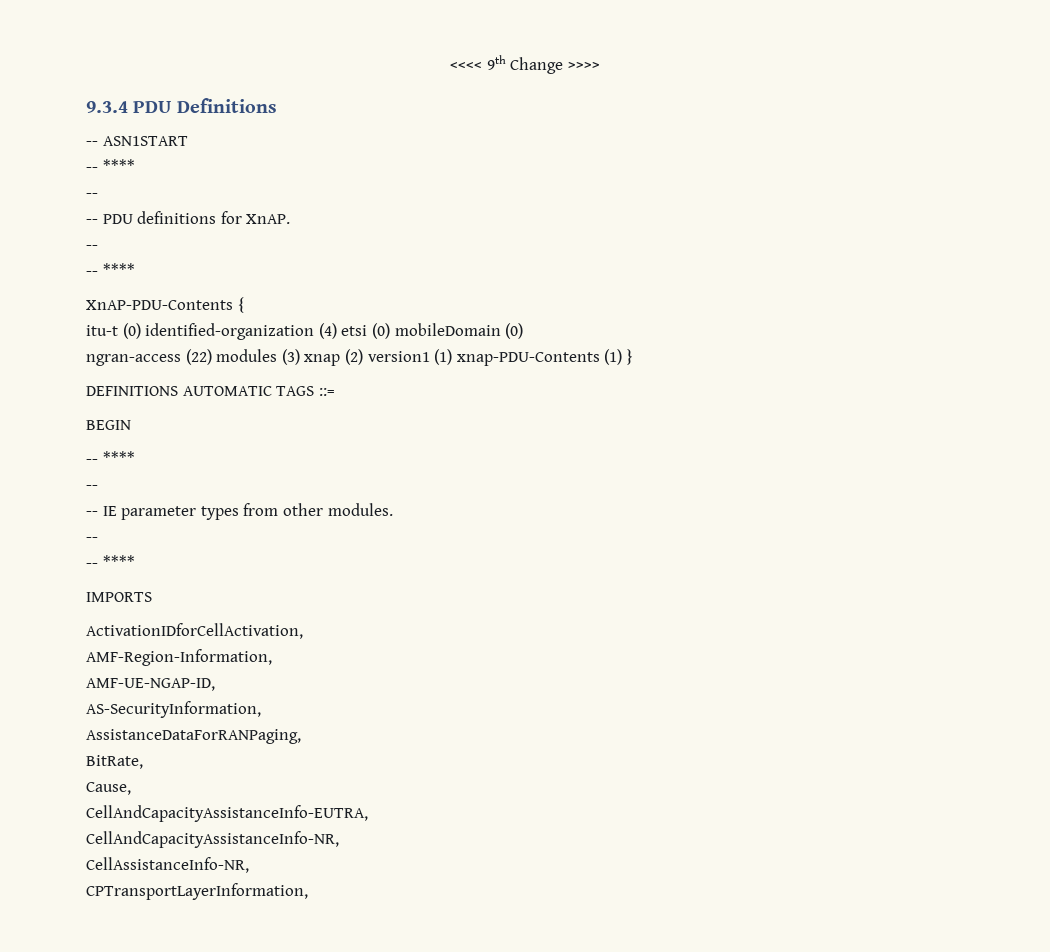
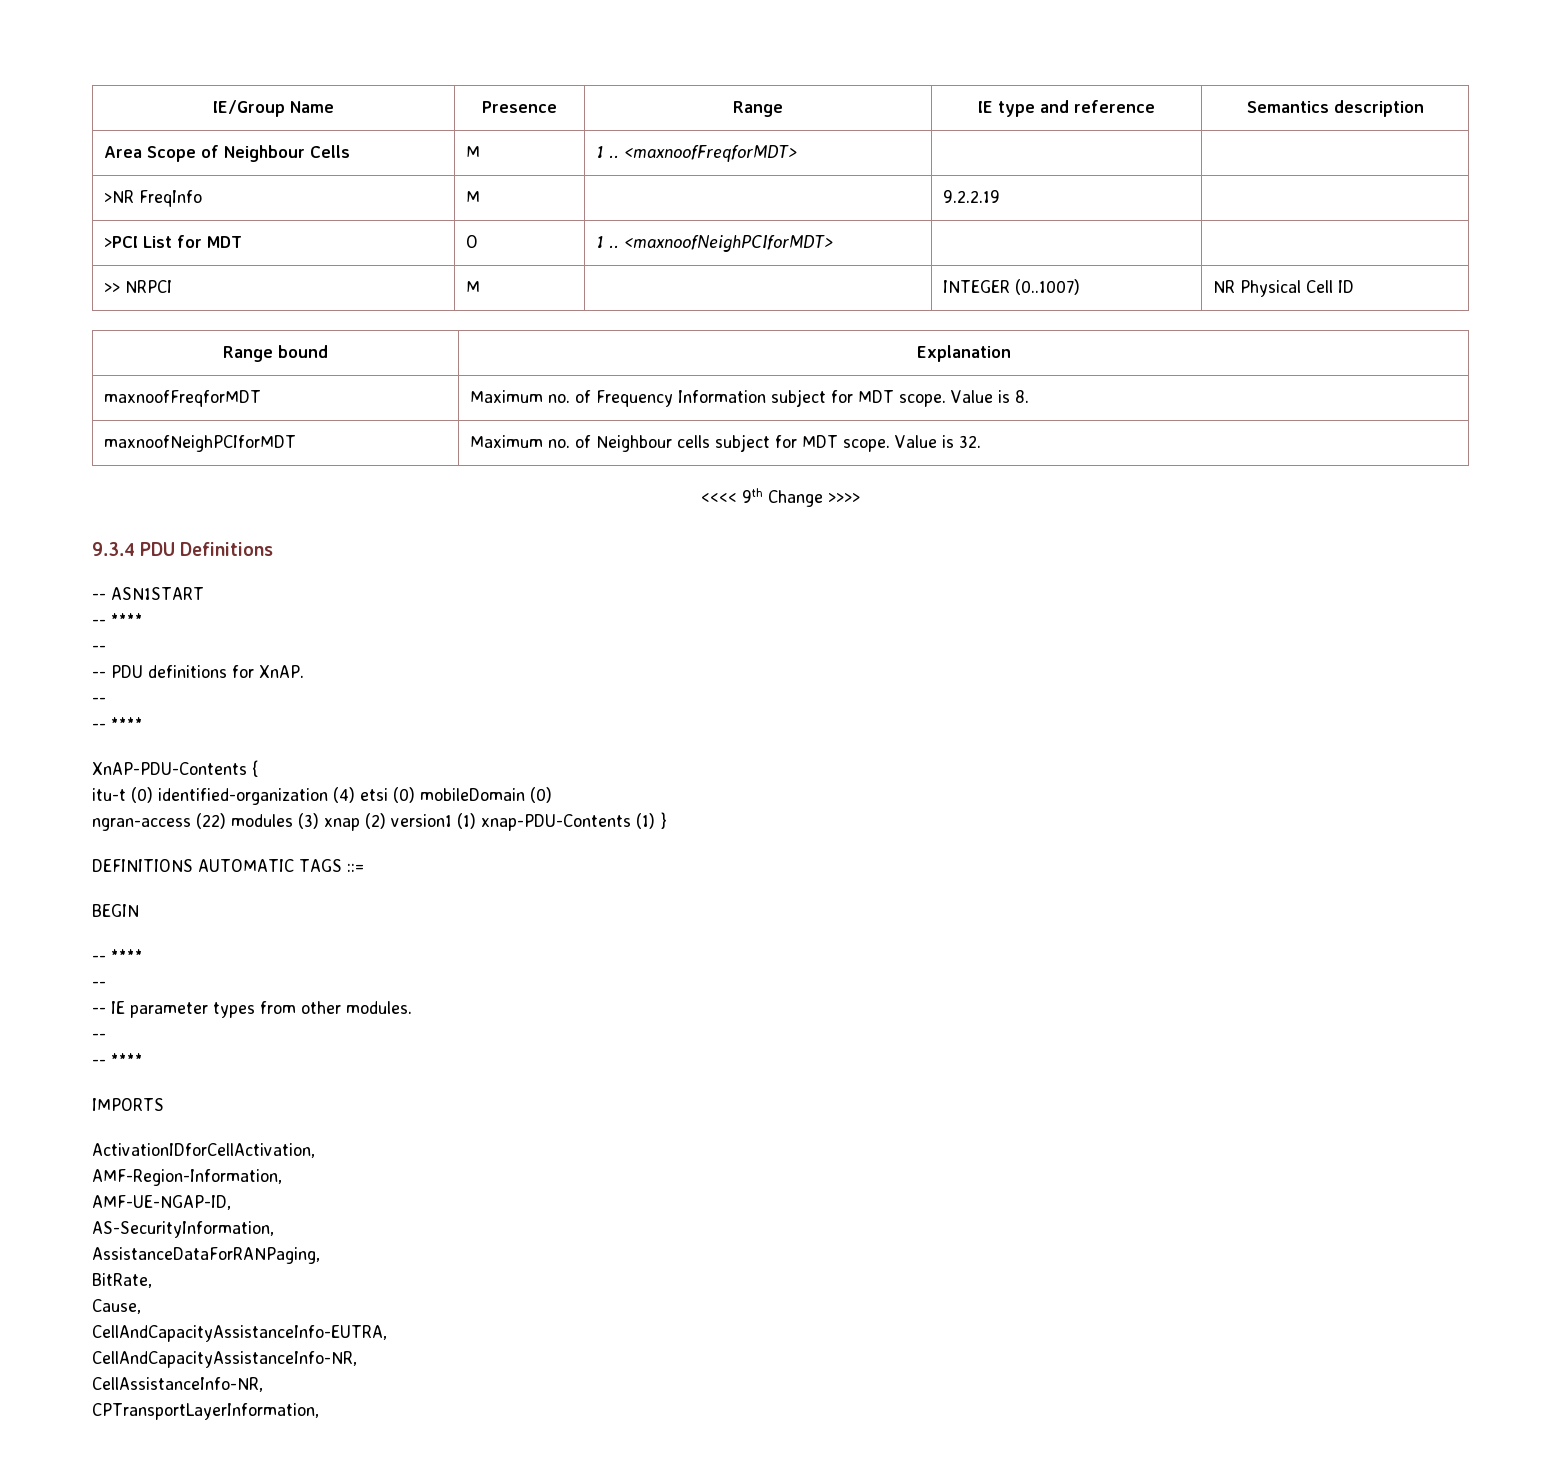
+ IE/Group Name | Presence | Range | IE type and reference | Semantics description
+ Area Scope of Neighbour Cells | M | 1 .. <maxnoofFreqforMDT> | |
+ >NR FreqInfo | M | | 9.2.2.19 |
+ >PCI List for MDT | O | 1 .. <maxnoofNeighPCIforMDT> | |
+ >> NRPCI | M | | INTEGER (0..1007) | NR Physical Cell ID
+ Range bound | Explanation
+ maxnoofFreqforMDT | Maximum no. of Frequency Information subject for MDT scope. Value is 8.
+ maxnoofNeighPCIforMDT | Maximum no. of Neighbour cells subject for MDT scope. Value is 32.

